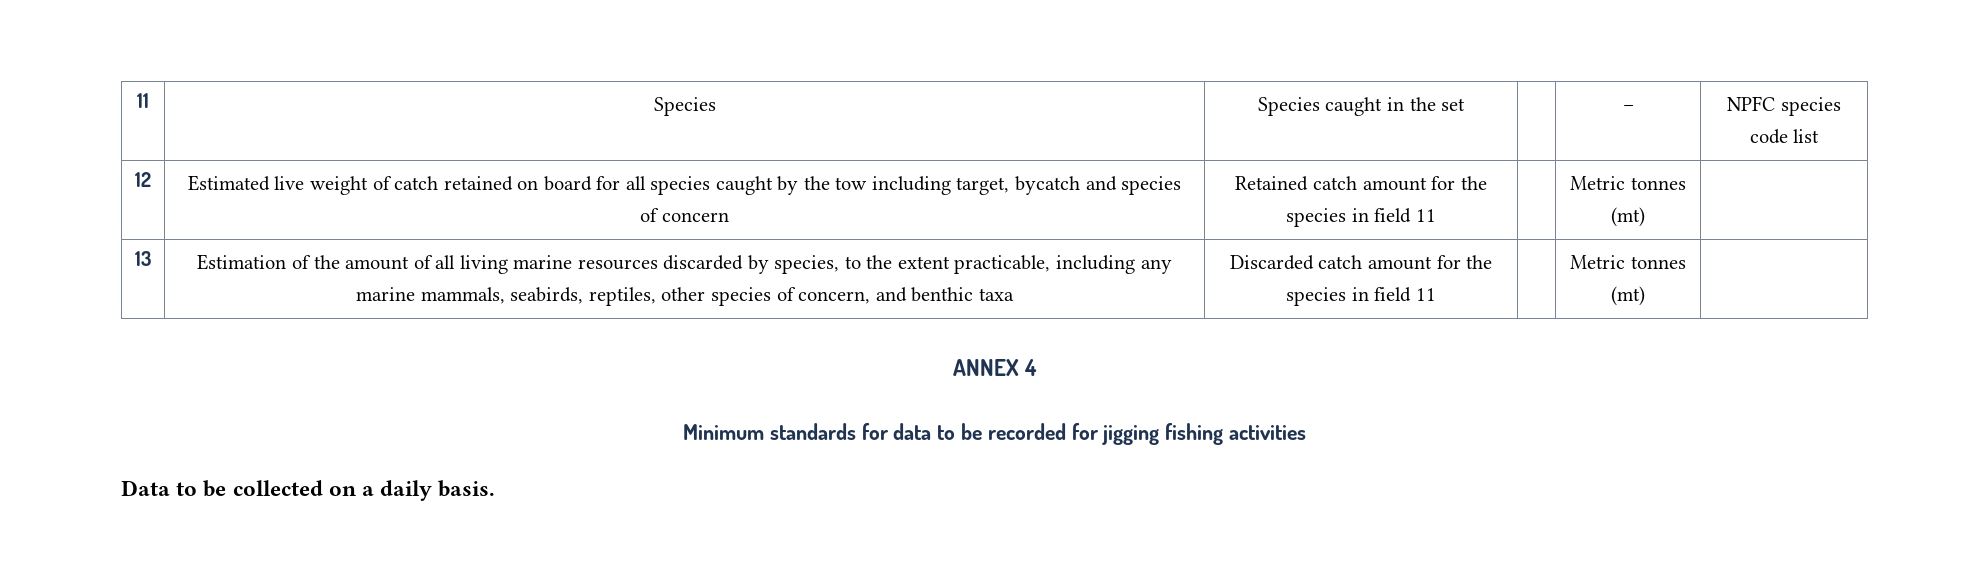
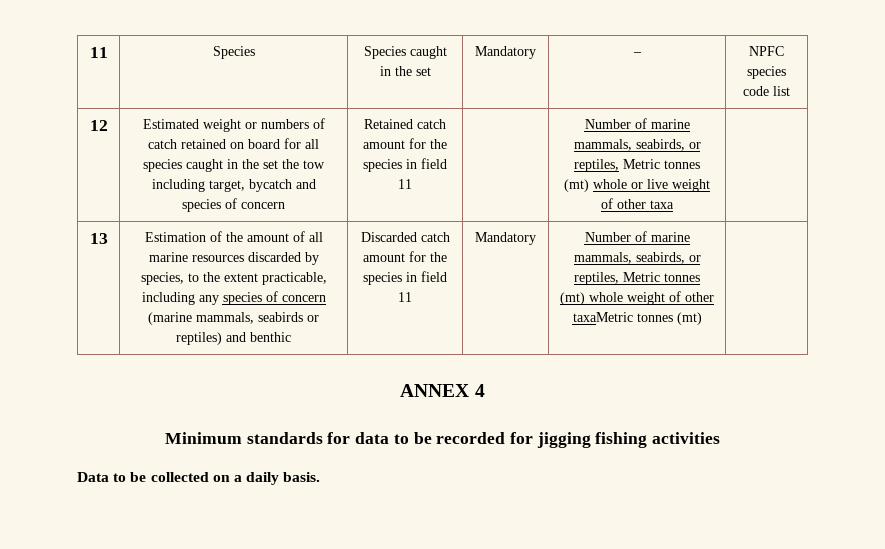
- 11 | Species | Species caught in the set | | – | NPFC species code list
+ 11 | Species | Species caught in the set | Mandatory | – | NPFC species code list
- Estimated live weight of catch retained on board for all species caught by the tow including target, bycatch and species of concern
+ Estimated weight or numbers of catch retained on board for all species caught in the set the tow including target, bycatch and species of concern
- Retained catch amount for the species in field 11 | | Metric tonnes (mt)
+ Retained catch amount for the species in field 11 | | Number of marine mammals, seabirds, or reptiles, Metric tonnes (mt) whole or live weight of other taxa
- Estimation of the amount of all living marine resources discarded by species, to the extent practicable, including any marine mammals, seabirds, reptiles, other species of concern, and benthic taxa
+ Estimation of the amount of all marine resources discarded by species, to the extent practicable, including any species of concern (marine mammals, seabirds or reptiles) and benthic
- Discarded catch amount for the species in field 11 | | Metric tonnes (mt)
+ Discarded catch amount for the species in field 11 | Mandatory | Number of marine mammals, seabirds, or reptiles, Metric tonnes (mt) whole weight of other taxaMetric tonnes (mt)

